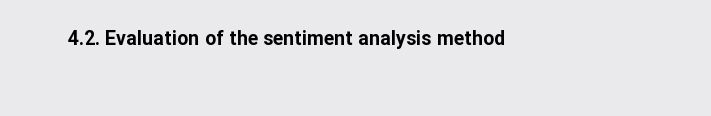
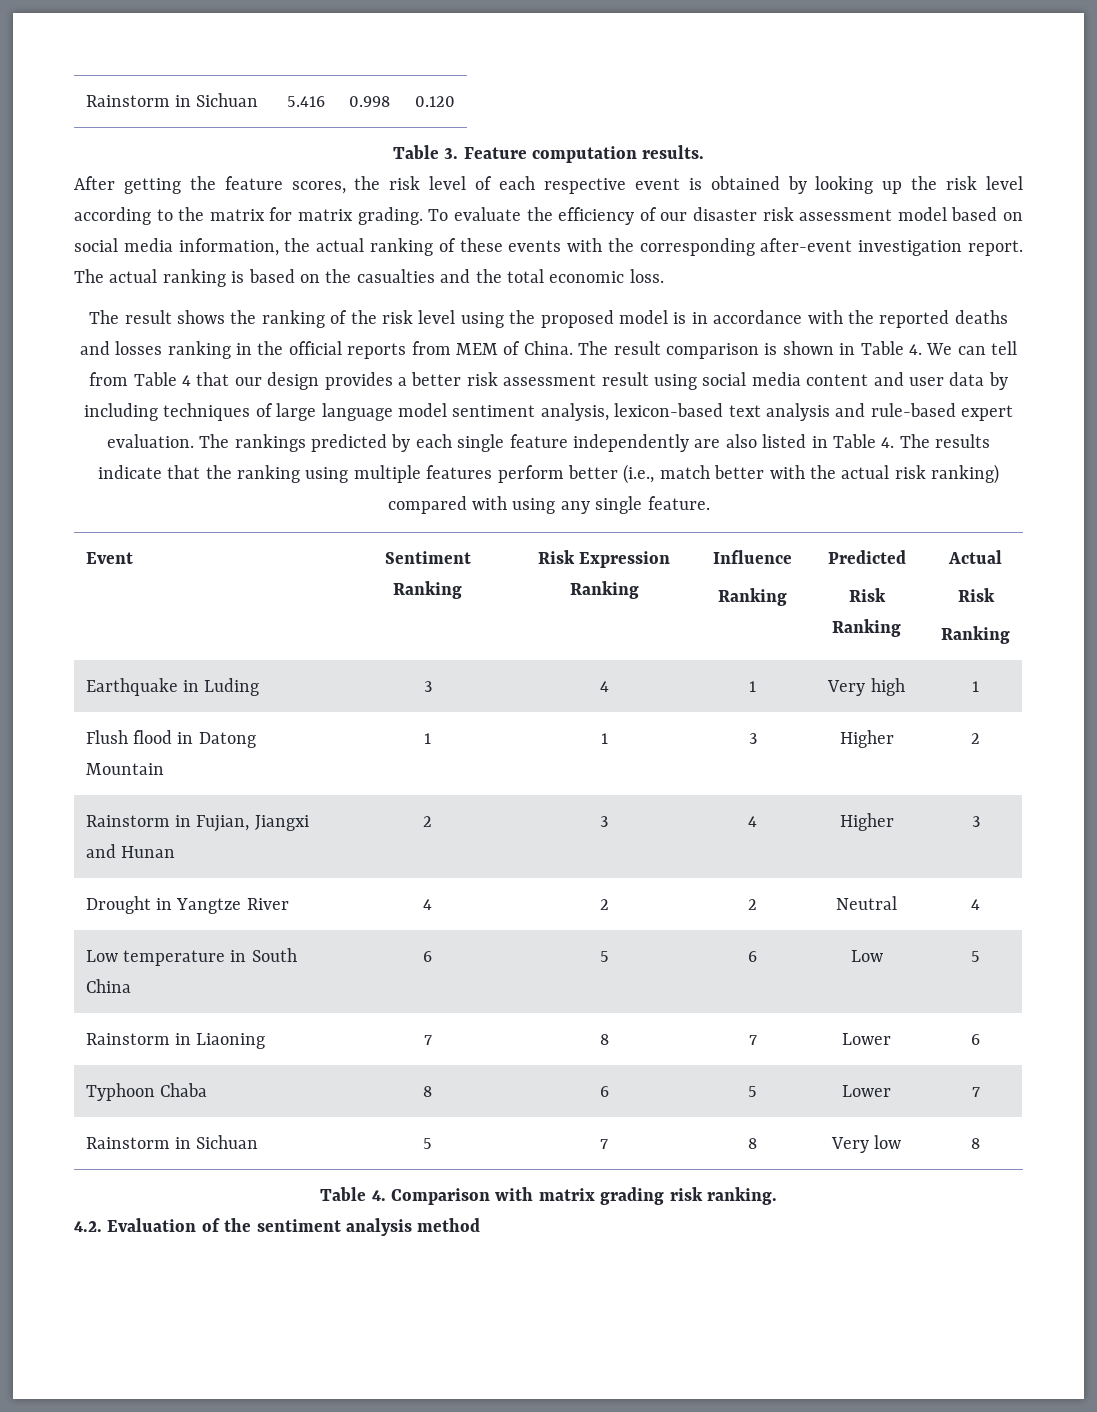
+ Rainstorm in Sichuan | 5.416 | 0.998 | 0.120
+ Table 3. Feature computation results.
+ After getting the feature scores, the risk level of each respective event is obtained by looking up the risk level according to the matrix for matrix grading. To evaluate the efficiency of our disaster risk assessment model based on social media information, the actual ranking of these events with the corresponding after-event investigation report. The actual ranking is based on the casualties and the total economic loss.
+ The result shows the ranking of the risk level using the proposed model is in accordance with the reported deaths and losses ranking in the official reports from MEM of China. The result comparison is shown in Table 4. We can tell from Table 4 that our design provides a better risk assessment result using social media content and user data by including techniques of large language model sentiment analysis, lexicon-based text analysis and rule-based expert evaluation. The rankings predicted by each single feature independently are also listed in Table 4. The results indicate that the ranking using multiple features perform better (i.e., match better with the actual risk ranking) compared with using any single feature.
+ Event | Sentiment Ranking | Risk Expression Ranking | Influence
+ Ranking | Predicted
+ Risk Ranking | Actual
+ Risk
+ Ranking
+ Earthquake in Luding | 3 | 4 | 1 | Very high | 1
+ Flush flood in Datong Mountain | 1 | 1 | 3 | Higher | 2
+ Rainstorm in Fujian, Jiangxi and Hunan | 2 | 3 | 4 | Higher | 3
+ Drought in Yangtze River | 4 | 2 | 2 | Neutral | 4
+ Low temperature in South China | 6 | 5 | 6 | Low | 5
+ Rainstorm in Liaoning | 7 | 8 | 7 | Lower | 6
+ Typhoon Chaba | 8 | 6 | 5 | Lower | 7
+ Rainstorm in Sichuan | 5 | 7 | 8 | Very low | 8
+ Table 4. Comparison with matrix grading risk ranking.

